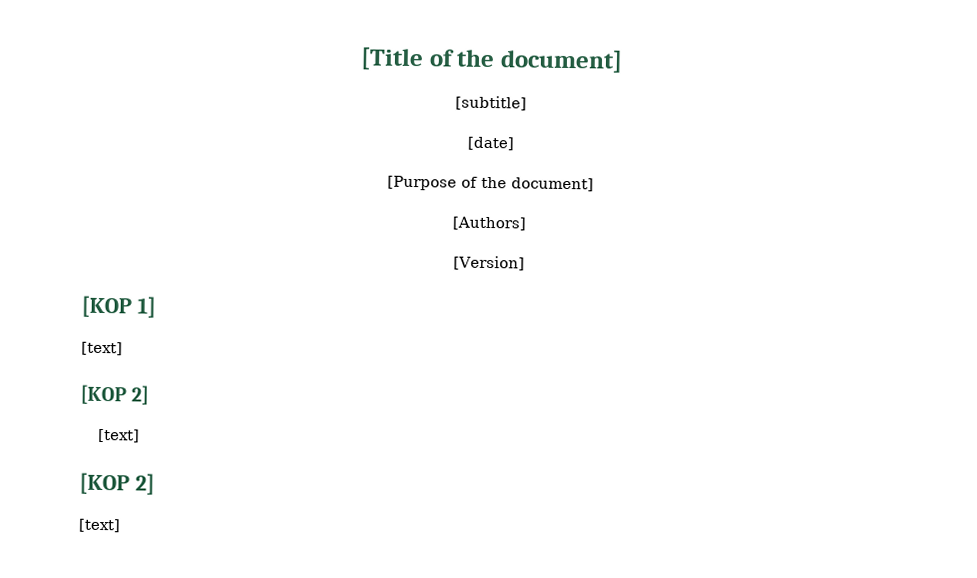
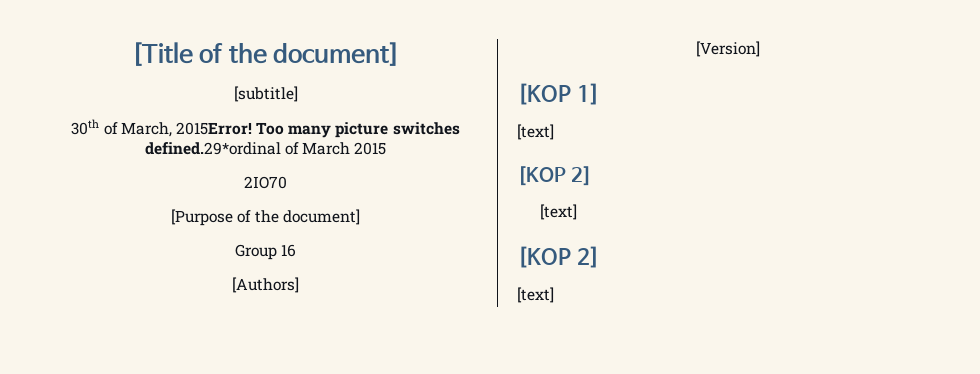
- [date]
+ 30th of March, 2015Error! Too many picture switches defined.29*ordinal of March 2015
+ 2IO70
+ Group 16

